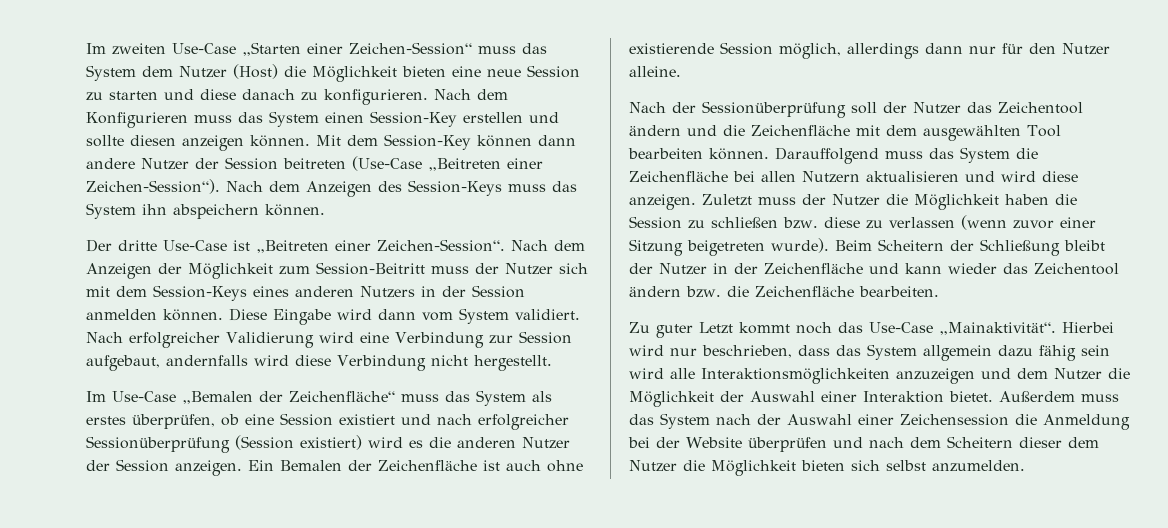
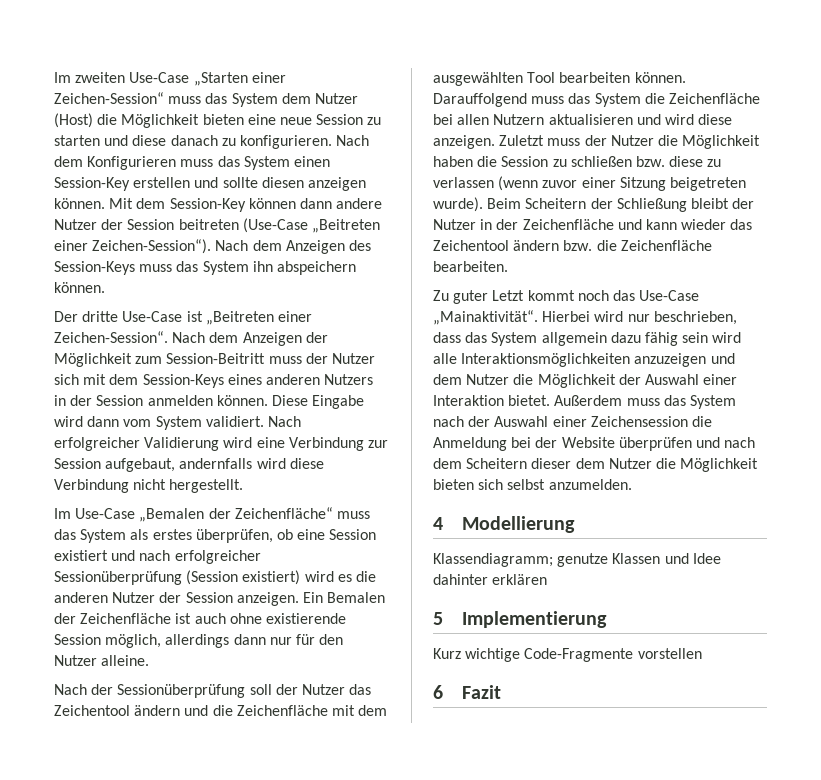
+ 4 Modellierung
+ Klassendiagramm; genutze Klassen und Idee dahinter erklären
+ 5 Implementierung
+ Kurz wichtige Code-Fragmente vorstellen
+ 6 Fazit

